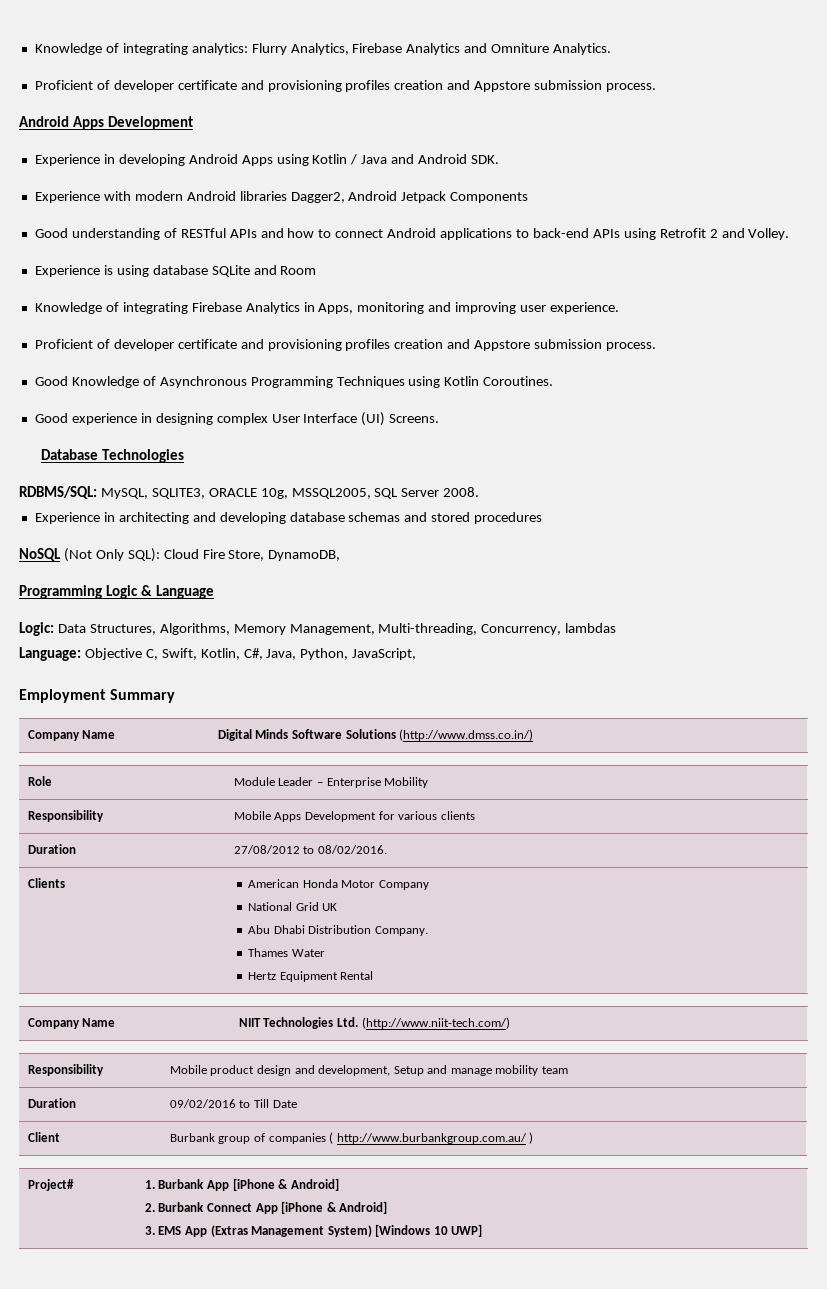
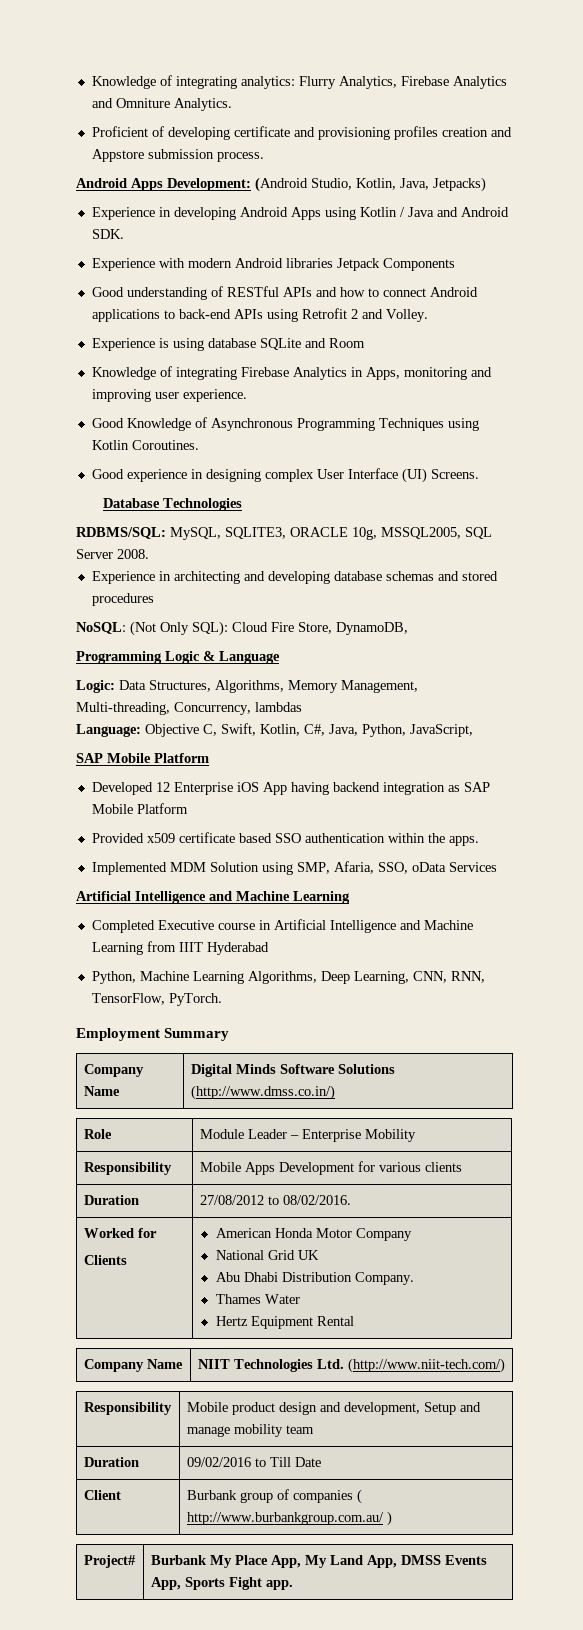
  Knowledge of integrating analytics: Flurry Analytics, Firebase Analytics and Omniture Analytics.
- Proficient of developer certificate and provisioning profiles creation and Appstore submission process.
+ Proficient of developing certificate and provisioning profiles creation and Appstore submission process.
- Android Apps Development
+ Android Apps Development: (Android Studio, Kotlin, Java, Jetpacks)
- Experience with modern Android libraries Dagger2, Android Jetpack Components
+ Experience with modern Android libraries Jetpack Components
  Knowledge of integrating Firebase Analytics in Apps, monitoring and improving user experience.
- Proficient of developer certificate and provisioning profiles creation and Appstore submission process.
- NoSQL (Not Only SQL): Cloud Fire Store, DynamoDB,
+ NoSQL: (Not Only SQL): Cloud Fire Store, DynamoDB,
  Language: Objective C, Swift, Kotlin, C#, Java, Python, JavaScript,
+ SAP Mobile Platform
+ Developed 12 Enterprise iOS App having backend integration as SAP Mobile Platform
+ Provided x509 certificate based SSO authentication within the apps.
+ Implemented MDM Solution using SMP, Afaria, SSO, oData Services
+ Artificial Intelligence and Machine Learning
+ Completed Executive course in Artificial Intelligence and Machine Learning from IIIT Hyderabad
+ Python, Machine Learning Algorithms, Deep Learning, CNN, RNN, TensorFlow, PyTorch.
+ Worked for
- Project# | 1. Burbank App [iPhone & Android]
- 2. Burbank Connect App [iPhone & Android]
- 3. EMS App (Extras Management System) [Windows 10 UWP]
+ Project# | Burbank My Place App, My Land App, DMSS Events App, Sports Fight app.

